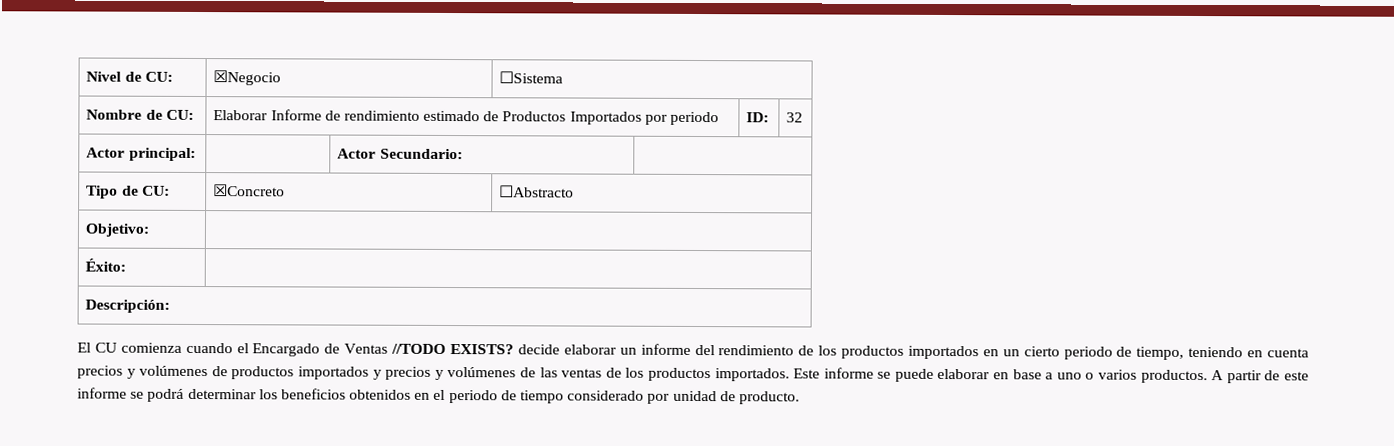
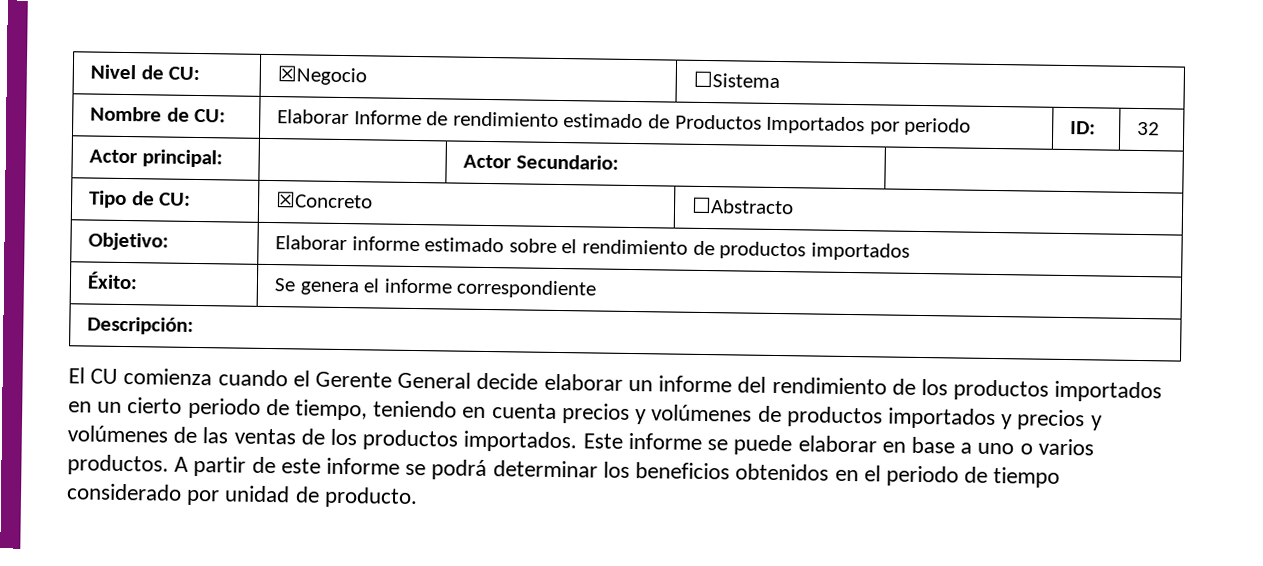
- Objetivo: |
- Éxito: |
+ Objetivo: | Elaborar informe estimado sobre el rendimiento de productos importados
+ Éxito: | Se genera el informe correspondiente
- El CU comienza cuando el Encargado de Ventas //TODO EXISTS? decide elaborar un informe del rendimiento de los productos importados en un cierto periodo de tiempo, teniendo en cuenta precios y volúmenes de productos importados y precios y volúmenes de las ventas de los productos importados.
+ El CU comienza cuando el Gerente General decide elaborar un informe del rendimiento de los productos importados en un cierto periodo de tiempo, teniendo en cuenta precios y volúmenes de productos importados y precios y volúmenes de las ventas de los productos importados.

